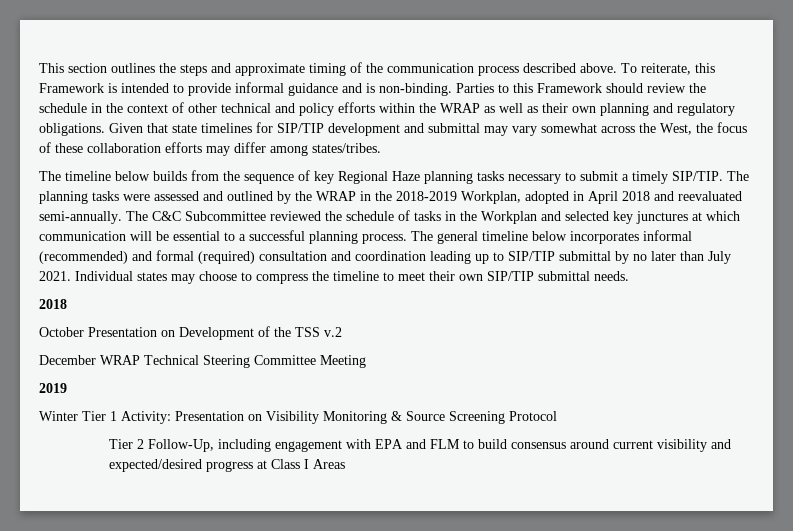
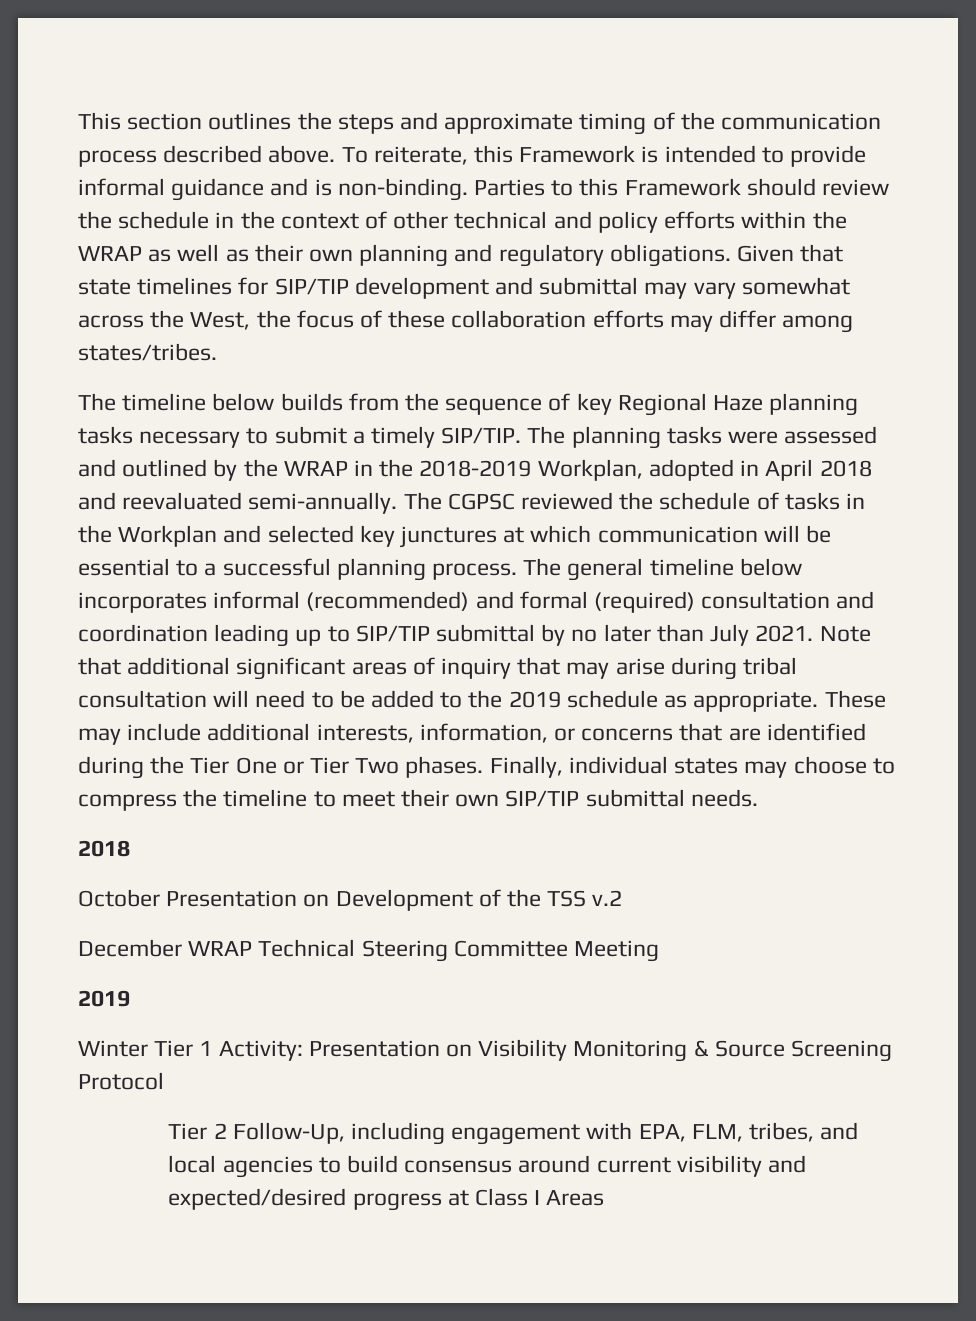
- The C&C Subcommittee reviewed the schedule of tasks in the Workplan and selected key junctures at which communication will be essential to a successful planning process.
+ The CGPSC reviewed the schedule of tasks in the Workplan and selected key junctures at which communication will be essential to a successful planning process.
- Individual states may choose to compress the timeline to meet their own SIP/TIP submittal needs.
+ Note that additional significant areas of inquiry that may arise during tribal consultation will need to be added to the 2019 schedule as appropriate. These may include additional interests, information, or concerns that are identified during the Tier One or Tier Two phases. Finally, individual states may choose to compress the timeline to meet their own SIP/TIP submittal needs.
- Tier 2 Follow-Up, including engagement with EPA and FLM to build consensus around current visibility and expected/desired progress at Class I Areas
+ Tier 2 Follow-Up, including engagement with EPA, FLM, tribes, and local agencies to build consensus around current visibility and expected/desired progress at Class I Areas

